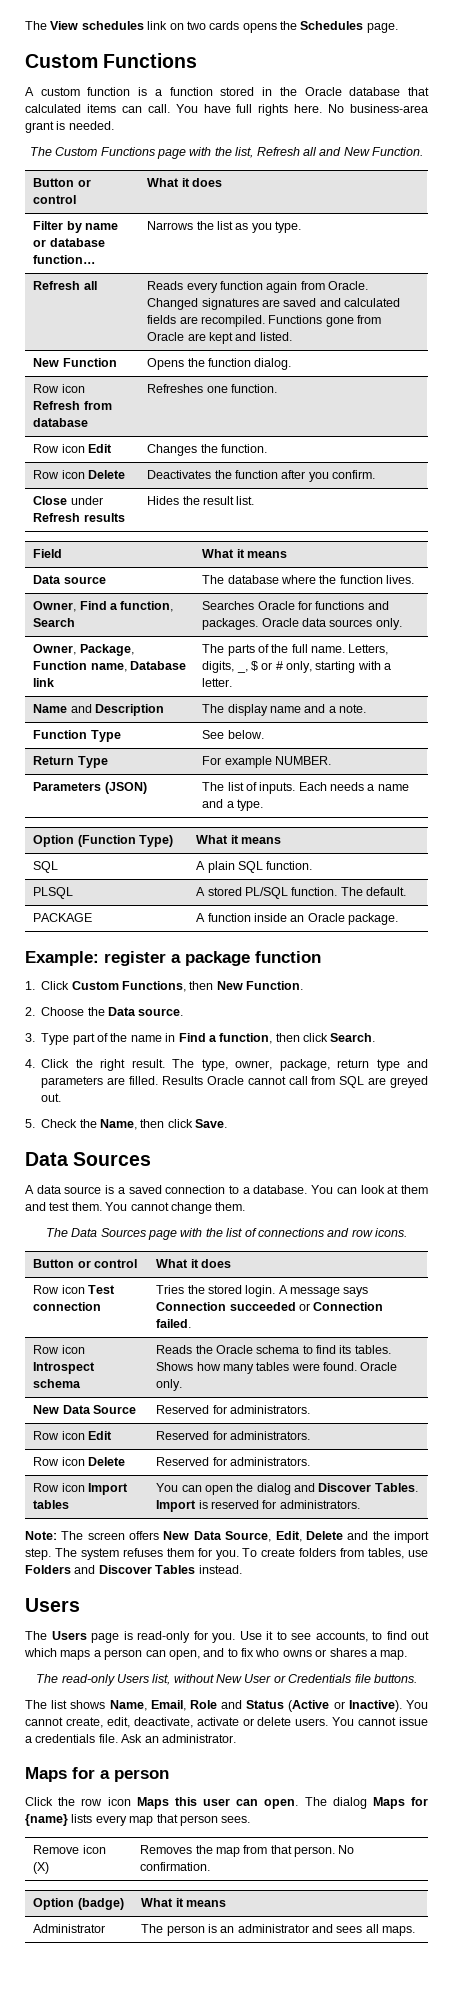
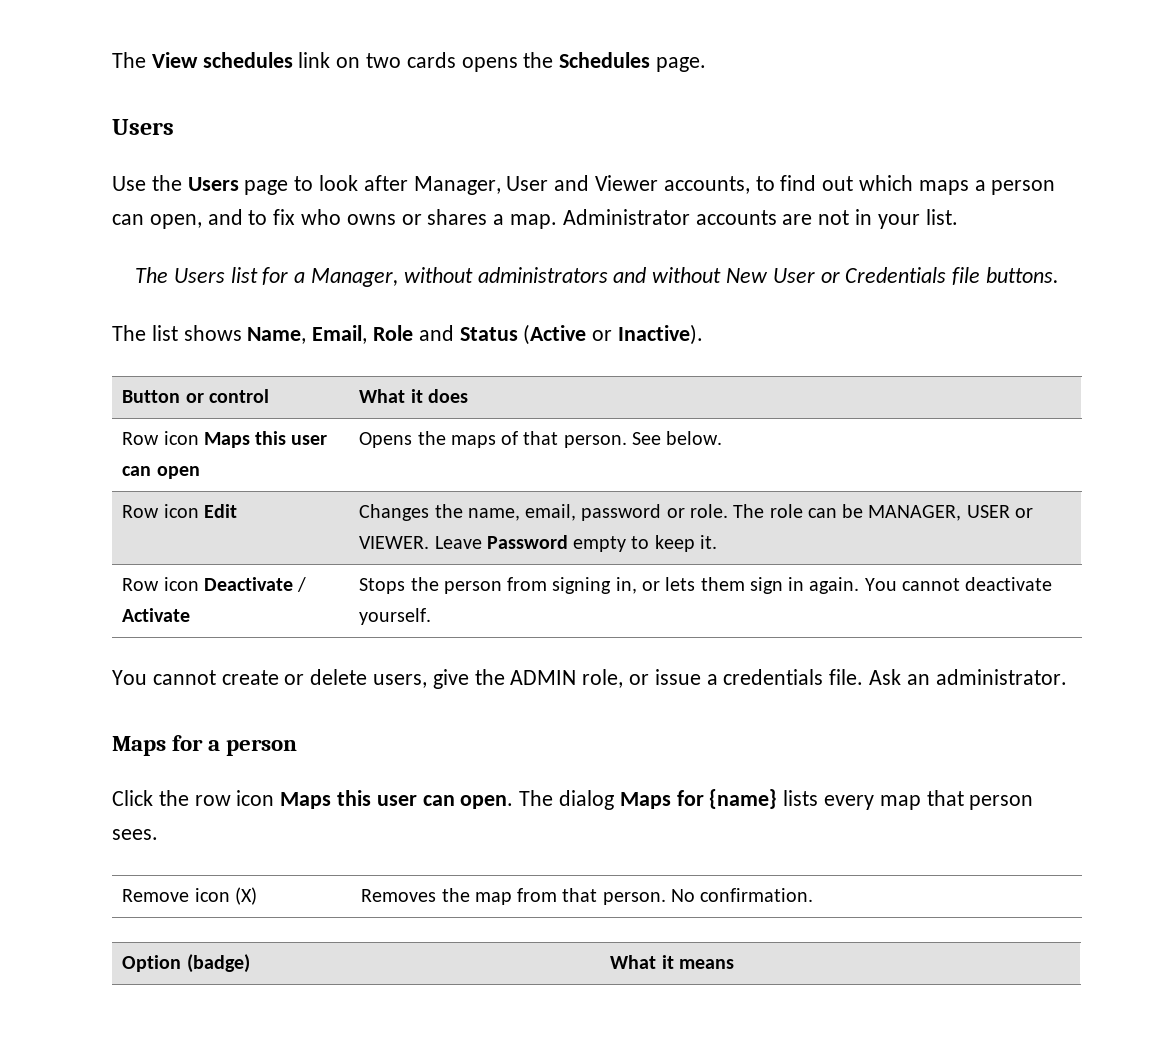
  The View schedules link on two cards opens the Schedules page.
- Custom Functions
- A custom function is a function stored in the Oracle database that calculated items can call. You have full rights here. No business-area grant is needed.
- The Custom Functions page with the list, Refresh all and New Function.
- Button or control | What it does
- Filter by name or database function… | Narrows the list as you type.
- Refresh all | Reads every function again from Oracle. Changed signatures are saved and calculated fields are recompiled. Functions gone from Oracle are kept and listed.
- New Function | Opens the function dialog.
- Row icon Refresh from database | Refreshes one function.
- Row icon Edit | Changes the function.
- Row icon Delete | Deactivates the function after you confirm.
- Close under Refresh results | Hides the result list.
- Field | What it means
- Data source | The database where the function lives.
- Owner, Find a function, Search | Searches Oracle for functions and packages. Oracle data sources only.
- Owner, Package, Function name, Database link | The parts of the full name. Letters, digits, _, $ or # only, starting with a letter.
- Name and Description | The display name and a note.
- Function Type | See below.
- Return Type | For example NUMBER.
- Parameters (JSON) | The list of inputs. Each needs a name and a type.
- Option (Function Type) | What it means
- SQL | A plain SQL function.
- PLSQL | A stored PL/SQL function. The default.
- PACKAGE | A function inside an Oracle package.
- Example: register a package function
- 1. Click Custom Functions, then New Function.
- 2. Choose the Data source.
- 3. Type part of the name in Find a function, then click Search.
- 4. Click the right result. The type, owner, package, return type and parameters are filled. Results Oracle cannot call from SQL are greyed out.
- 5. Check the Name, then click Save.
- Data Sources
- A data source is a saved connection to a database. You can look at them and test them. You cannot change them.
- The Data Sources page with the list of connections and row icons.
- Button or control | What it does
- Row icon Test connection | Tries the stored login. A message says Connection succeeded or Connection failed.
- Row icon Introspect schema | Reads the Oracle schema to find its tables. Shows how many tables were found. Oracle only.
- New Data Source | Reserved for administrators.
- Row icon Edit | Reserved for administrators.
- Row icon Delete | Reserved for administrators.
- Row icon Import tables | You can open the dialog and Discover Tables. Import is reserved for administrators.
- Note: The screen offers New Data Source, Edit, Delete and the import step. The system refuses them for you. To create folders from tables, use Folders and Discover Tables instead.
  Users
- The Users page is read-only for you. Use it to see accounts, to find out which maps a person can open, and to fix who owns or shares a map.
- The read-only Users list, without New User or Credentials file buttons.
+ Use the Users page to look after Manager, User and Viewer accounts, to find out which maps a person can open, and to fix who owns or shares a map. Administrator accounts are not in your list.
+ The Users list for a Manager, without administrators and without New User or Credentials file buttons.
- The list shows Name, Email, Role and Status (Active or Inactive). You cannot create, edit, deactivate, activate or delete users. You cannot issue a credentials file.
+ The list shows Name, Email, Role and Status (Active or Inactive).
+ Button or control | What it does
+ Row icon Maps this user can open | Opens the maps of that person. See below.
+ Row icon Edit | Changes the name, email, password or role. The role can be MANAGER, USER or VIEWER. Leave Password empty to keep it.
+ Row icon Deactivate / Activate | Stops the person from signing in, or lets them sign in again. You cannot deactivate yourself.
+ You cannot create or delete users, give the ADMIN role, or issue a credentials file.
- Administrator | The person is an administrator and sees all maps.

